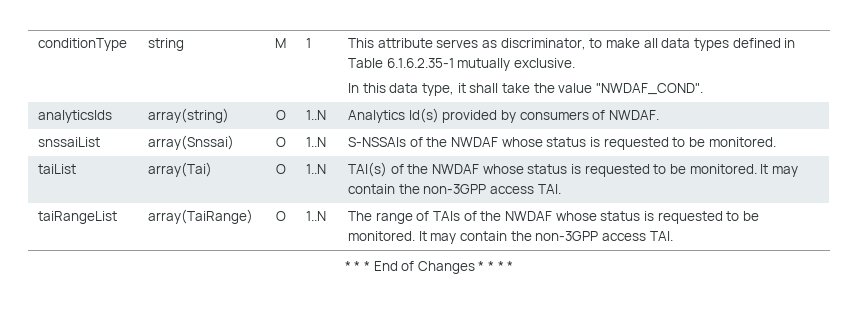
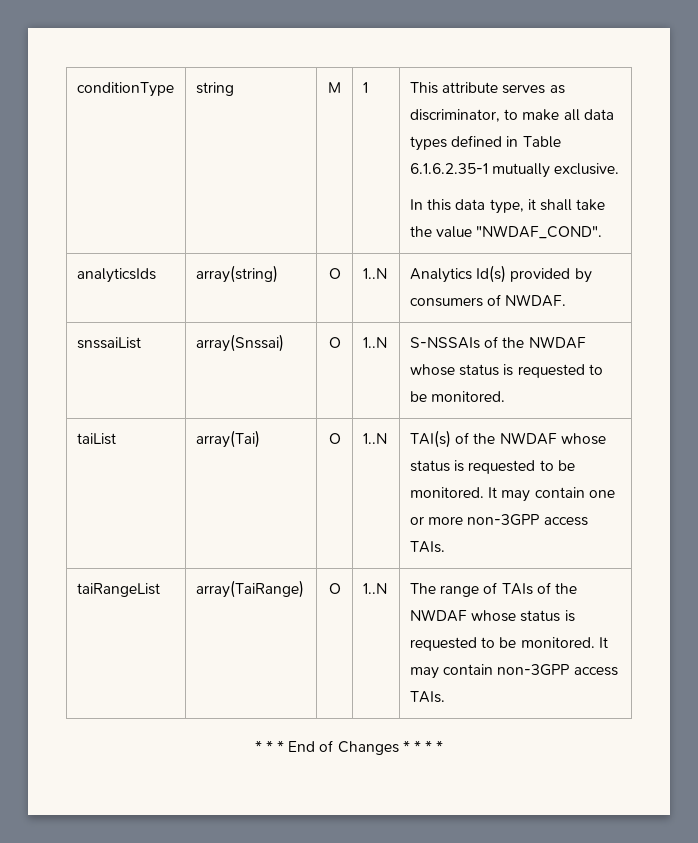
- taiList | array(Tai) | O | 1..N | TAI(s) of the NWDAF whose status is requested to be monitored. It may contain the non-3GPP access TAI.
+ taiList | array(Tai) | O | 1..N | TAI(s) of the NWDAF whose status is requested to be monitored. It may contain one or more non-3GPP access TAIs.
- taiRangeList | array(TaiRange) | O | 1..N | The range of TAIs of the NWDAF whose status is requested to be monitored. It may contain the non-3GPP access TAI.
+ taiRangeList | array(TaiRange) | O | 1..N | The range of TAIs of the NWDAF whose status is requested to be monitored. It may contain non-3GPP access TAIs.

